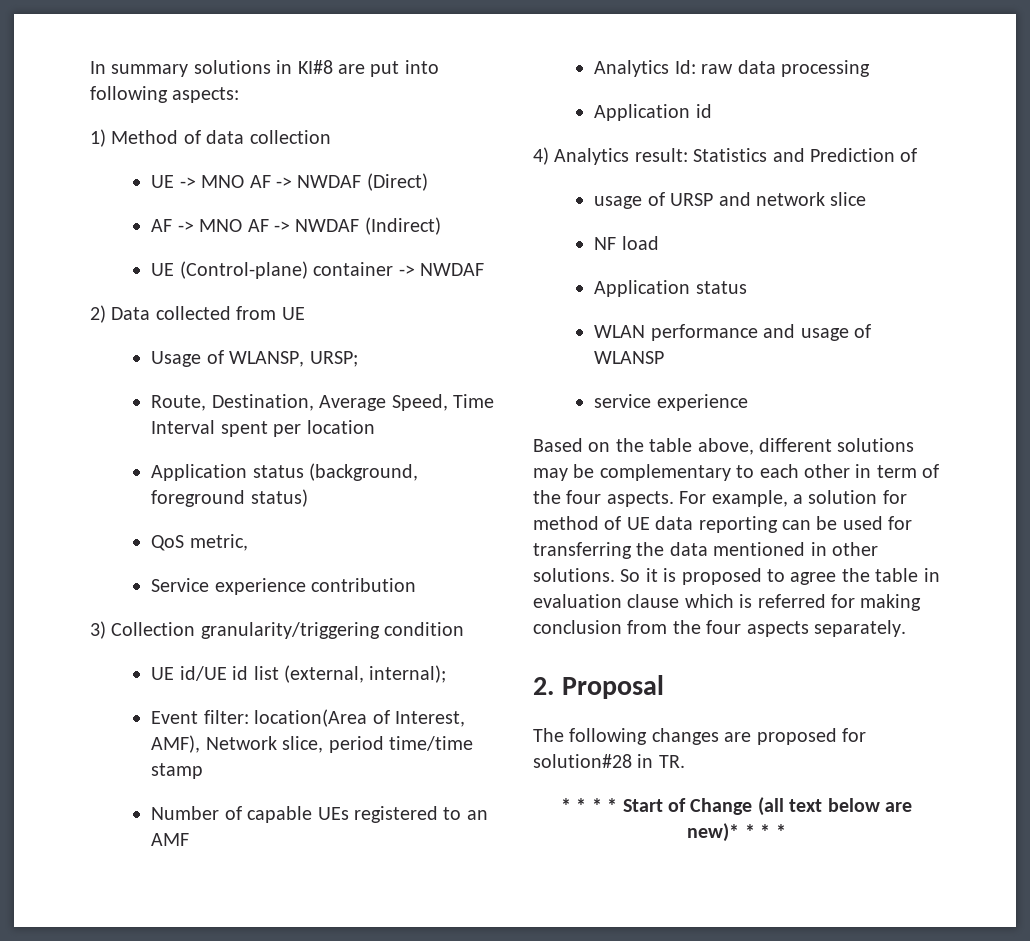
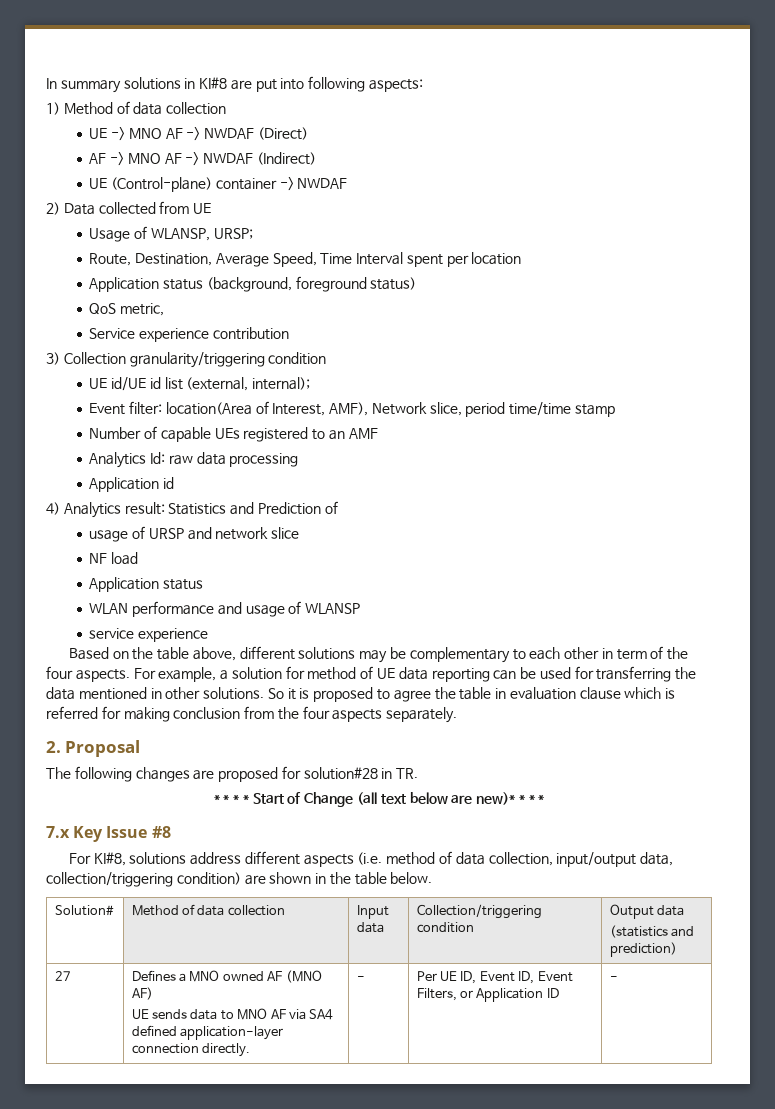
+ 7.x Key Issue #8
+ For KI#8, solutions address different aspects (i.e. method of data collection, input/output data, collection/triggering condition) are shown in the table below.
+ Solution# | Method of data collection | Input data | Collection/triggering condition | Output data
+ (statistics and prediction)
+ 27 | Defines a MNO owned AF (MNO AF)
+ UE sends data to MNO AF via SA4 defined application-layer connection directly. | - | Per UE ID, Event ID, Event Filters, or Application ID | -

